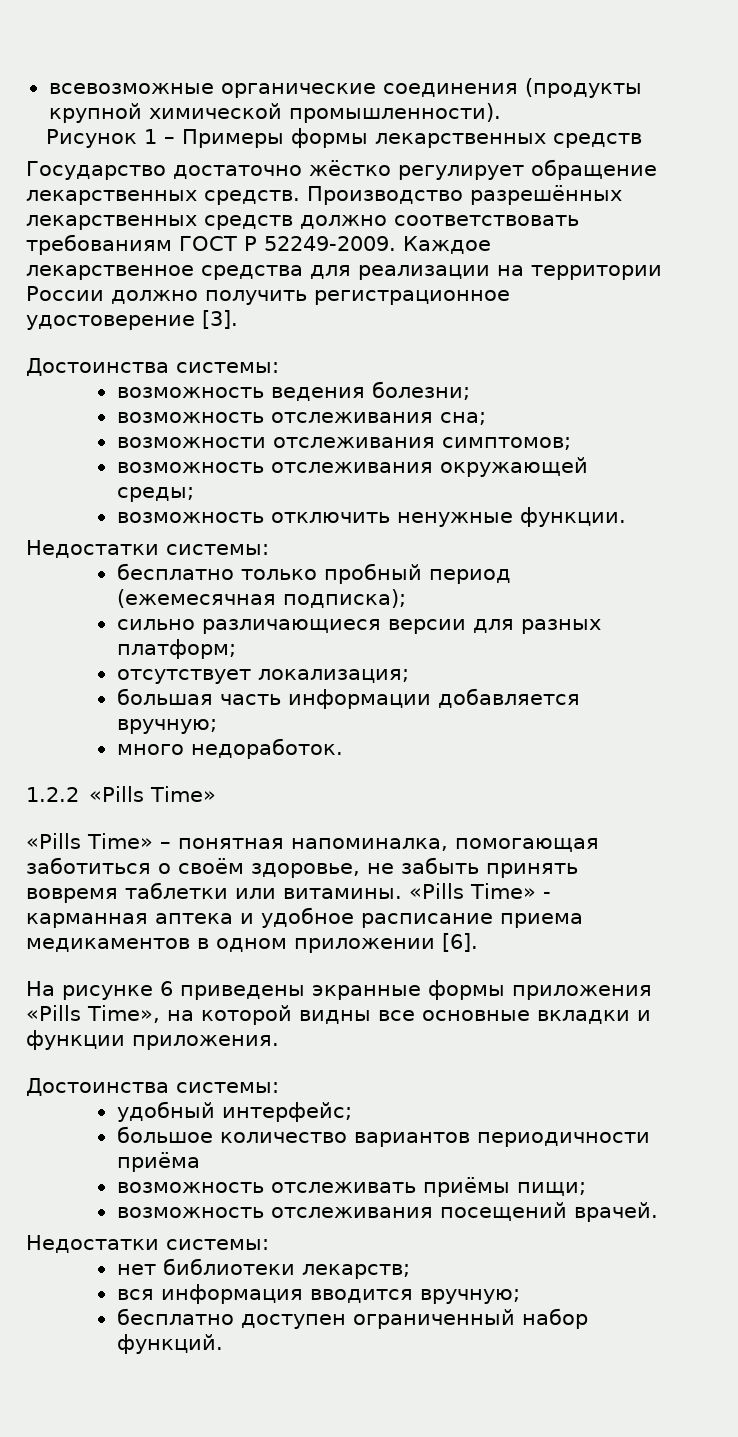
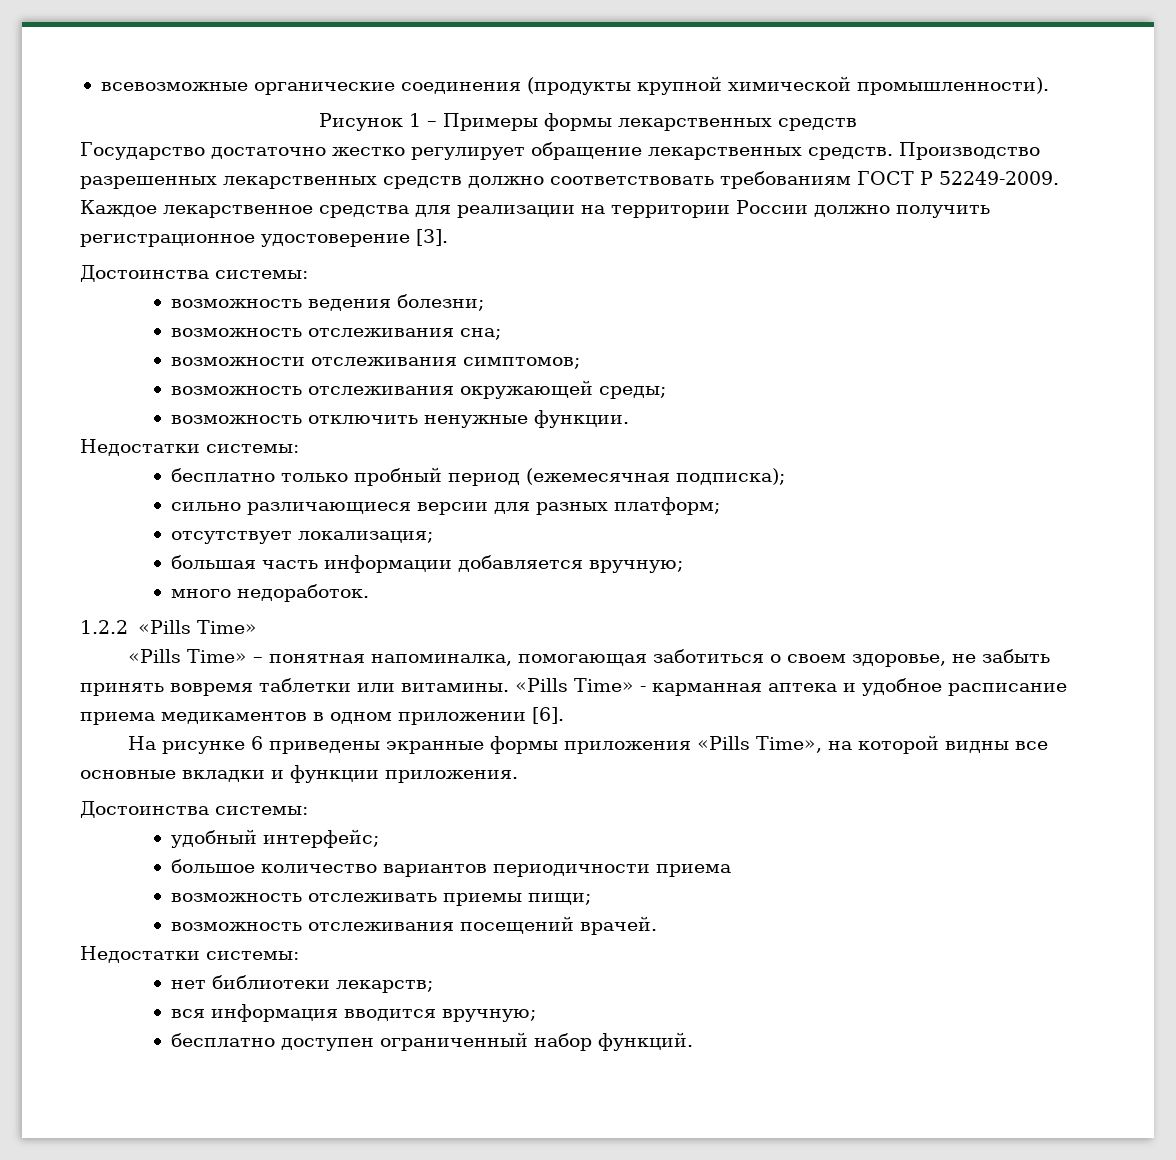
- Государство достаточно жёстко регулирует обращение лекарственных средств.
+ Государство достаточно жестко регулирует обращение лекарственных средств.
- Производство разрешённых лекарственных средств должно соответствовать требованиям ГОСТ Р 52249-2009.
+ Производство разрешенных лекарственных средств должно соответствовать требованиям ГОСТ Р 52249-2009.
- «Pills Time» – понятная напоминалка, помогающая заботиться о своём здоровье, не забыть принять вовремя таблетки или витамины.
+ «Pills Time» – понятная напоминалка, помогающая заботиться о своем здоровье, не забыть принять вовремя таблетки или витамины.
- большое количество вариантов периодичности приёма
+ большое количество вариантов периодичности приема
- возможность отслеживать приёмы пищи;
+ возможность отслеживать приемы пищи;

